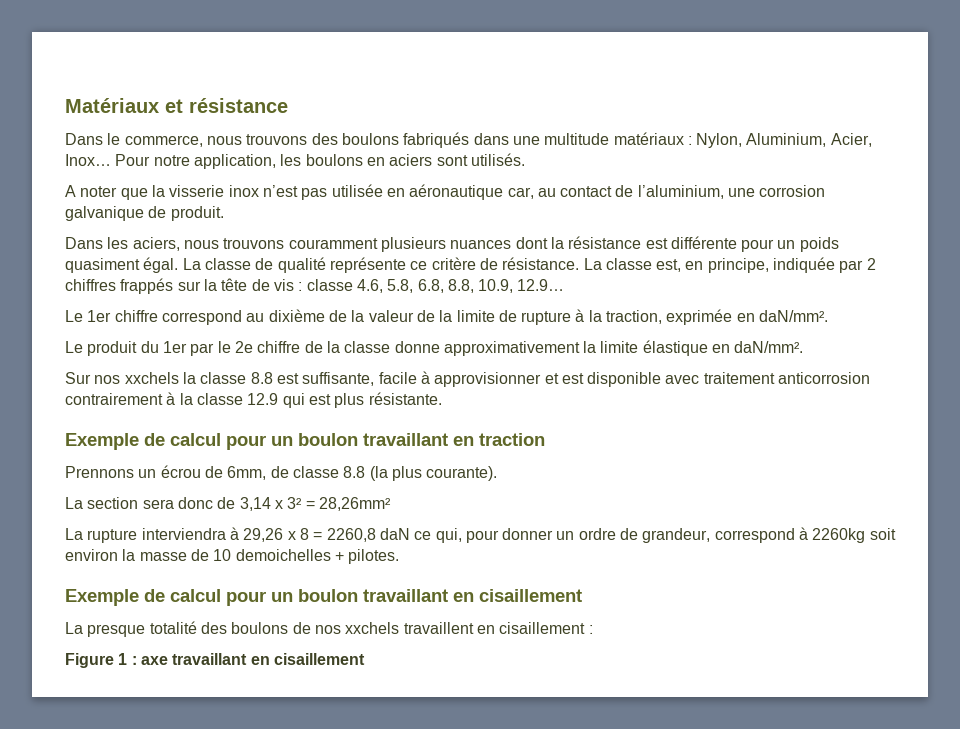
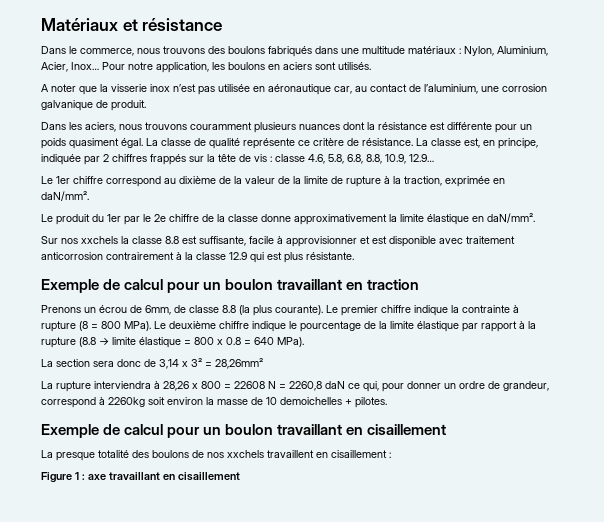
- Prennons un écrou de 6mm, de classe 8.8 (la plus courante).
+ Prenons un écrou de 6mm, de classe 8.8 (la plus courante). Le premier chiffre indique la contrainte à rupture (8 = 800 MPa). Le deuxième chiffre indique le pourcentage de la limite élastique par rapport à la rupture (8.8 → limite élastique = 800 x 0.8 = 640 MPa).
- La rupture interviendra à 29,26 x 8 = 2260,8 daN ce qui, pour donner un ordre de grandeur, correspond à 2260kg soit environ la masse de 10 demoichelles + pilotes.
+ La rupture interviendra à 28,26 x 800 = 22608 N = 2260,8 daN ce qui, pour donner un ordre de grandeur, correspond à 2260kg soit environ la masse de 10 demoichelles + pilotes.

